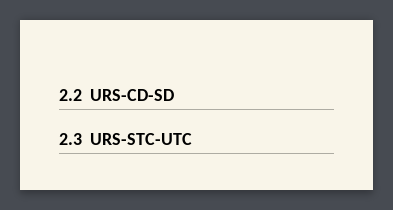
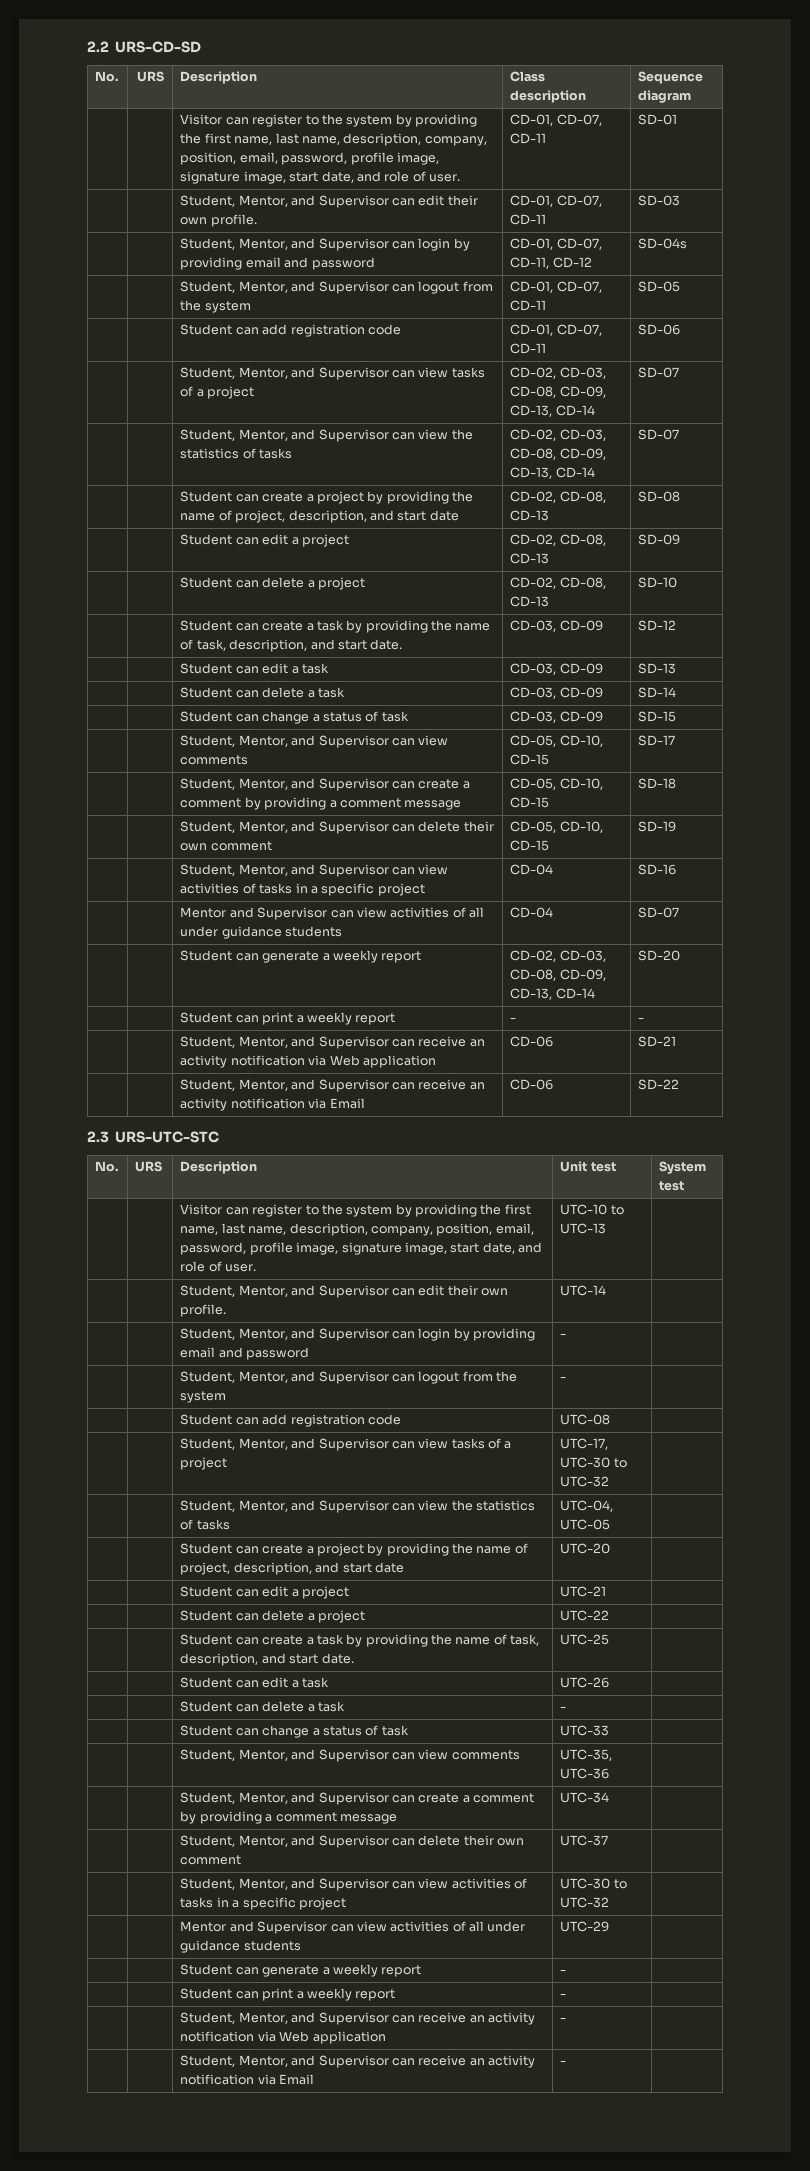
- 2.3 URS-STC-UTC
+ No. | URS | Description | Class description | Sequence diagram
+ | | Visitor can register to the system by providing the first name, last name, description, company, position, email, password, profile image, signature image, start date, and role of user. | CD-01, CD-07, CD-11 | SD-01
+ | | Student, Mentor, and Supervisor can edit their own profile. | CD-01, CD-07, CD-11 | SD-03
+ | | Student, Mentor, and Supervisor can login by providing email and password | CD-01, CD-07, CD-11, CD-12 | SD-04s
+ | | Student, Mentor, and Supervisor can logout from the system | CD-01, CD-07, CD-11 | SD-05
+ | | Student can add registration code | CD-01, CD-07, CD-11 | SD-06
+ | | Student, Mentor, and Supervisor can view tasks of a project | CD-02, CD-03, CD-08, CD-09, CD-13, CD-14 | SD-07
+ | | Student, Mentor, and Supervisor can view the statistics of tasks | CD-02, CD-03, CD-08, CD-09, CD-13, CD-14 | SD-07
+ | | Student can create a project by providing the name of project, description, and start date | CD-02, CD-08, CD-13 | SD-08
+ | | Student can edit a project | CD-02, CD-08, CD-13 | SD-09
+ | | Student can delete a project | CD-02, CD-08, CD-13 | SD-10
+ | | Student can create a task by providing the name of task, description, and start date. | CD-03, CD-09 | SD-12
+ | | Student can edit a task | CD-03, CD-09 | SD-13
+ | | Student can delete a task | CD-03, CD-09 | SD-14
+ | | Student can change a status of task | CD-03, CD-09 | SD-15
+ | | Student, Mentor, and Supervisor can view comments | CD-05, CD-10, CD-15 | SD-17
+ | | Student, Mentor, and Supervisor can create a comment by providing a comment message | CD-05, CD-10, CD-15 | SD-18
+ | | Student, Mentor, and Supervisor can delete their own comment | CD-05, CD-10, CD-15 | SD-19
+ | | Student, Mentor, and Supervisor can view activities of tasks in a specific project | CD-04 | SD-16
+ | | Mentor and Supervisor can view activities of all under guidance students | CD-04 | SD-07
+ | | Student can generate a weekly report | CD-02, CD-03, CD-08, CD-09, CD-13, CD-14 | SD-20
+ | | Student can print a weekly report | - | -
+ | | Student, Mentor, and Supervisor can receive an activity notification via Web application | CD-06 | SD-21
+ | | Student, Mentor, and Supervisor can receive an activity notification via Email | CD-06 | SD-22
+ 2.3 URS-UTC-STC
+ No. | URS | Description | Unit test | System test
+ | | Visitor can register to the system by providing the first name, last name, description, company, position, email, password, profile image, signature image, start date, and role of user. | UTC-10 to UTC-13 |
+ | | Student, Mentor, and Supervisor can edit their own profile. | UTC-14 |
+ | | Student, Mentor, and Supervisor can login by providing email and password | - |
+ | | Student, Mentor, and Supervisor can logout from the system | - |
+ | | Student can add registration code | UTC-08 |
+ | | Student, Mentor, and Supervisor can view tasks of a project | UTC-17, UTC-30 to UTC-32 |
+ | | Student, Mentor, and Supervisor can view the statistics of tasks | UTC-04, UTC-05 |
+ | | Student can create a project by providing the name of project, description, and start date | UTC-20 |
+ | | Student can edit a project | UTC-21 |
+ | | Student can delete a project | UTC-22 |
+ | | Student can create a task by providing the name of task, description, and start date. | UTC-25 |
+ | | Student can edit a task | UTC-26 |
+ | | Student can delete a task | - |
+ | | Student can change a status of task | UTC-33 |
+ | | Student, Mentor, and Supervisor can view comments | UTC-35, UTC-36 |
+ | | Student, Mentor, and Supervisor can create a comment by providing a comment message | UTC-34 |
+ | | Student, Mentor, and Supervisor can delete their own comment | UTC-37 |
+ | | Student, Mentor, and Supervisor can view activities of tasks in a specific project | UTC-30 to UTC-32 |
+ | | Mentor and Supervisor can view activities of all under guidance students | UTC-29 |
+ | | Student can generate a weekly report | - |
+ | | Student can print a weekly report | - |
+ | | Student, Mentor, and Supervisor can receive an activity notification via Web application | - |
+ | | Student, Mentor, and Supervisor can receive an activity notification via Email | - |

